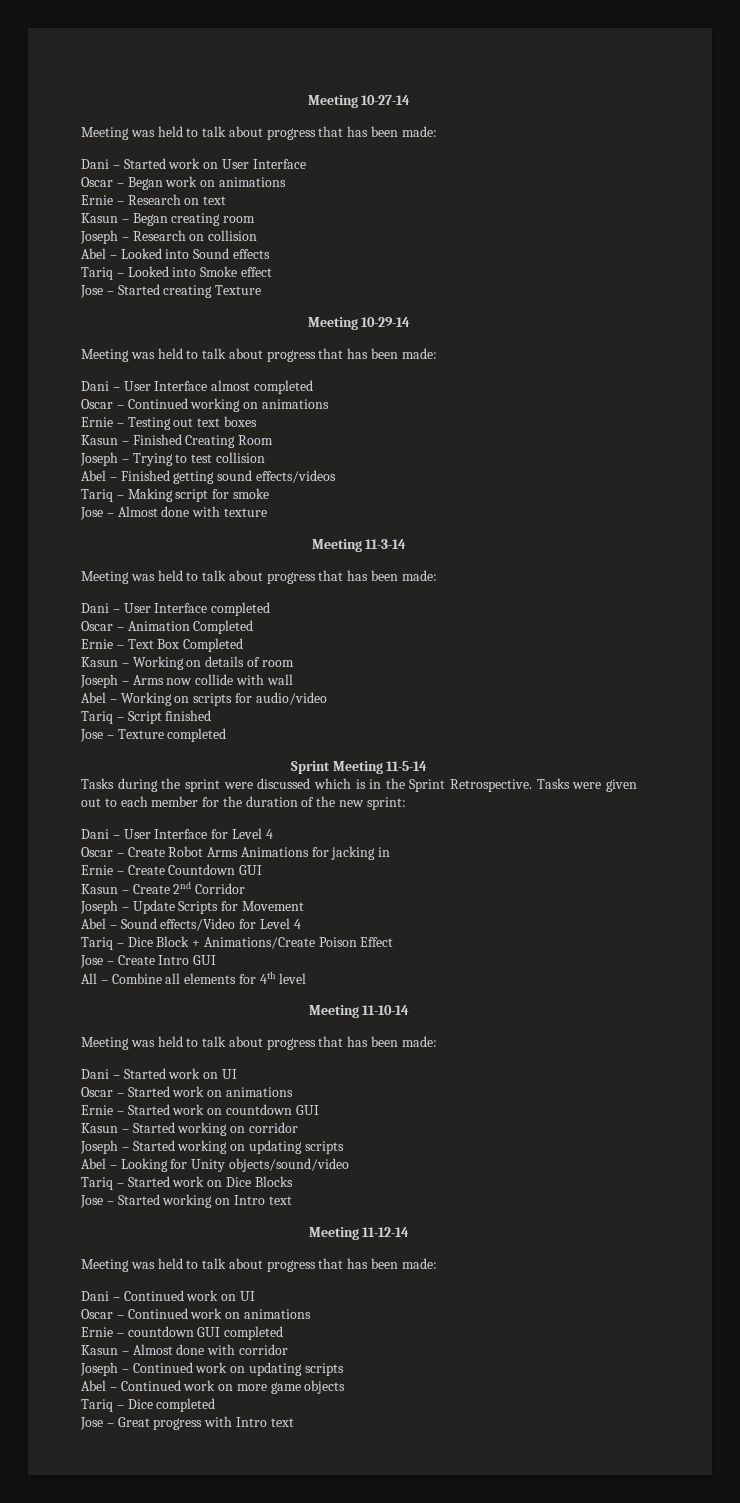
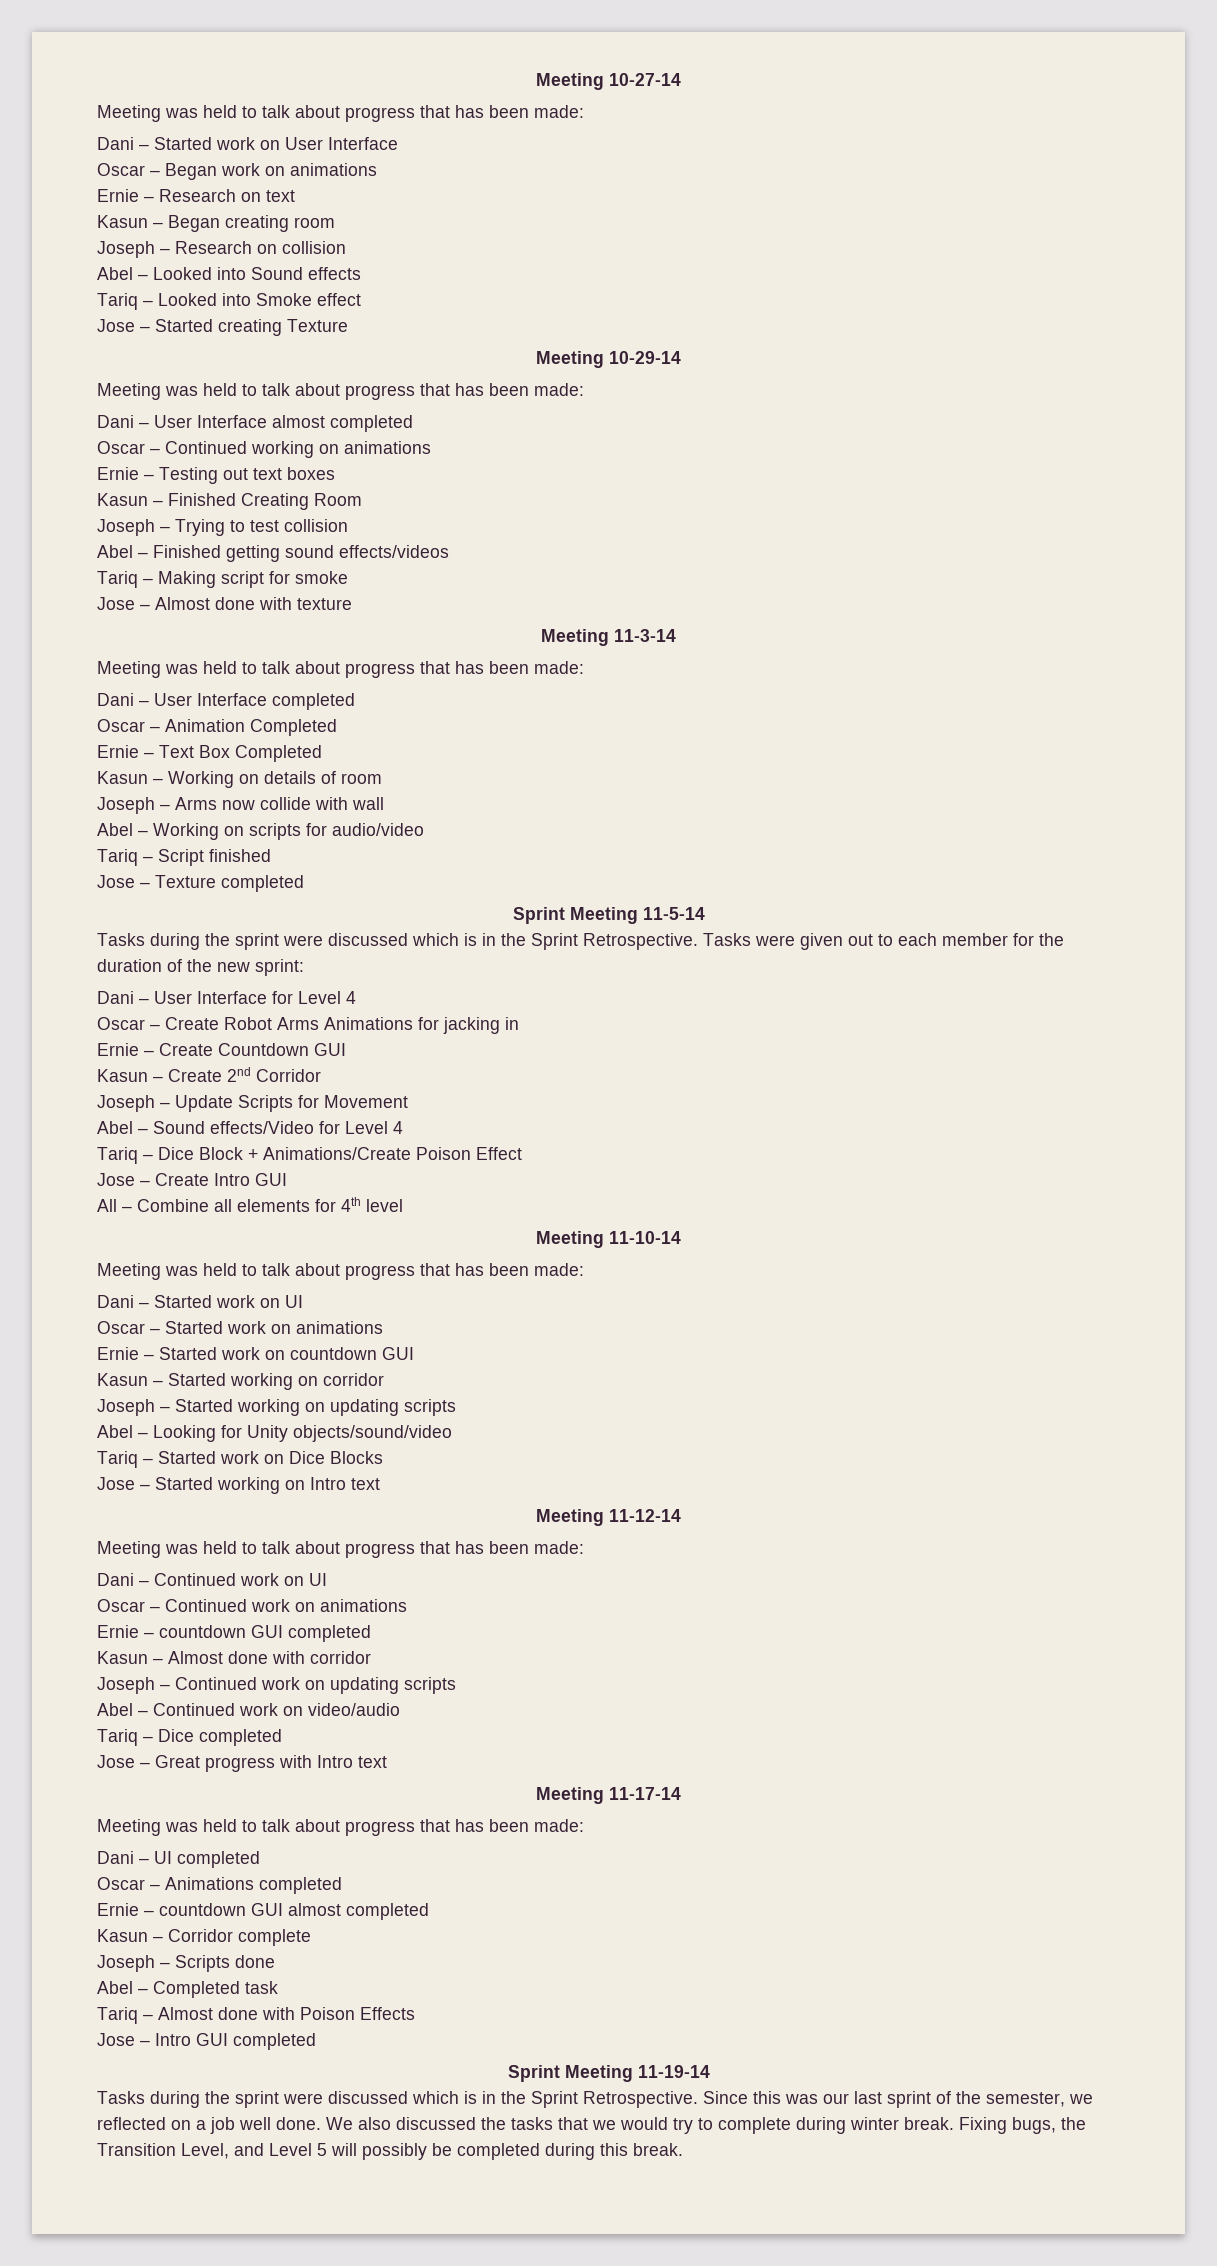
- Abel – Continued work on more game objects
+ Abel – Continued work on video/audio
+ Meeting 11-17-14
+ Meeting was held to talk about progress that has been made:
+ Dani – UI completed
+ Oscar – Animations completed
+ Ernie – countdown GUI almost completed
+ Kasun – Corridor complete
+ Joseph – Scripts done
+ Abel – Completed task
+ Tariq – Almost done with Poison Effects
+ Jose – Intro GUI completed
+ Sprint Meeting 11-19-14
+ Tasks during the sprint were discussed which is in the Sprint Retrospective. Since this was our last sprint of the semester, we reflected on a job well done. We also discussed the tasks that we would try to complete during winter break. Fixing bugs, the Transition Level, and Level 5 will possibly be completed during this break.

